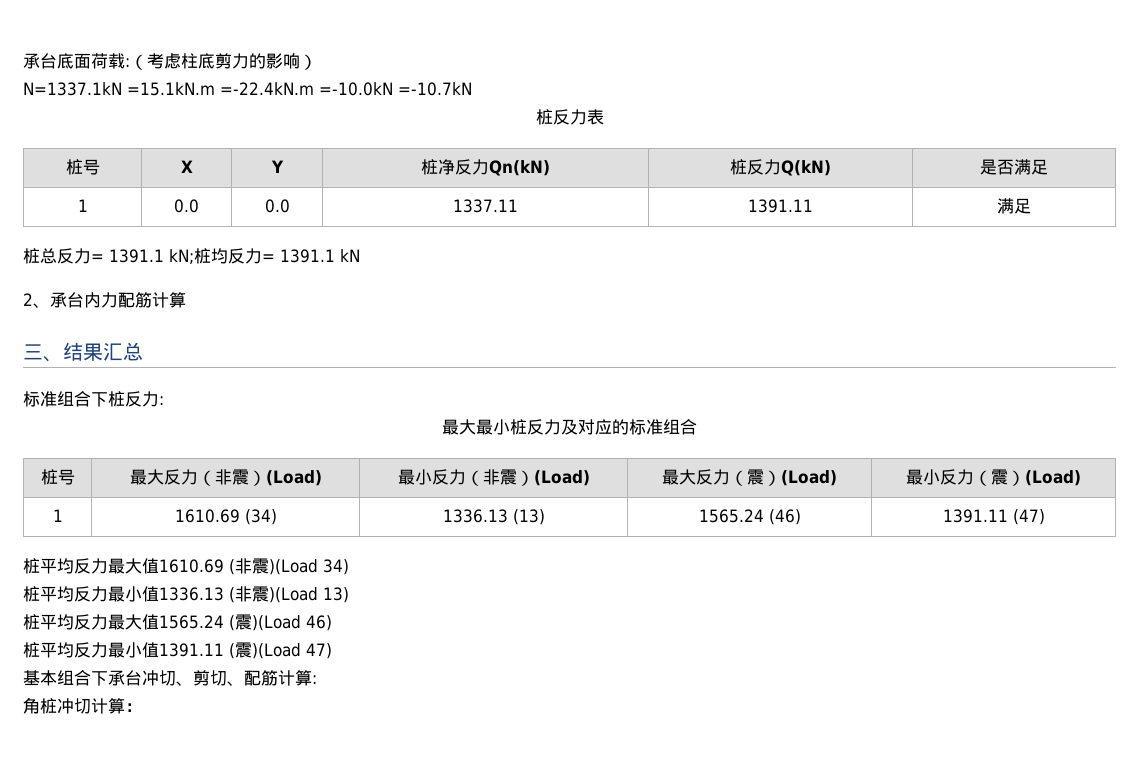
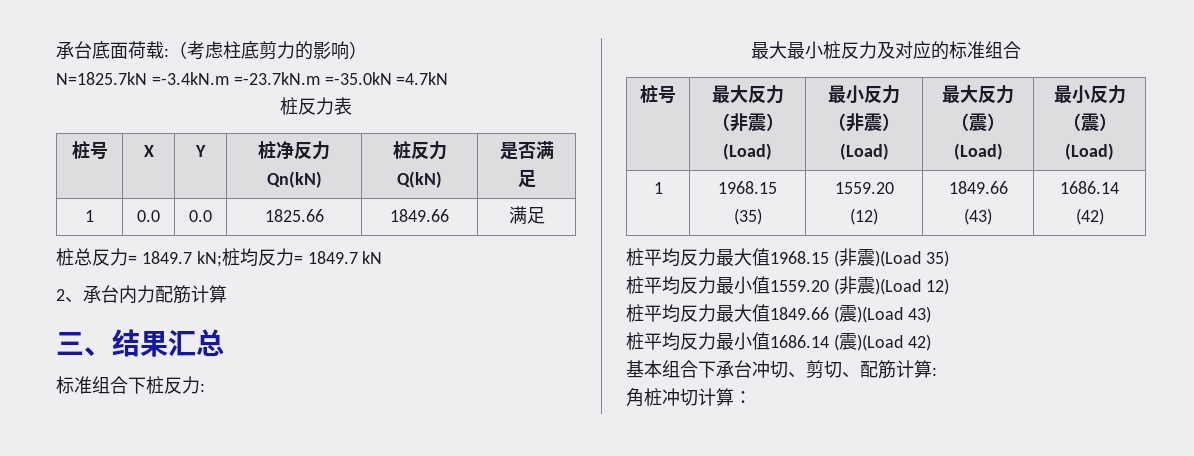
- N=1337.1kN =15.1kN.m =-22.4kN.m =-10.0kN =-10.7kN
+ N=1825.7kN =-3.4kN.m =-23.7kN.m =-35.0kN =4.7kN
- 1 | 0.0 | 0.0 | 1337.11 | 1391.11 | 满足
+ 1 | 0.0 | 0.0 | 1825.66 | 1849.66 | 满足
- 桩总反力= 1391.1 kN;桩均反力= 1391.1 kN
+ 桩总反力= 1849.7 kN;桩均反力= 1849.7 kN
- 1 | 1610.69 (34) | 1336.13 (13) | 1565.24 (46) | 1391.11 (47)
- 桩平均反力最大值1610.69 (非震)(Load 34)
- 桩平均反力最小值1336.13 (非震)(Load 13)
- 桩平均反力最大值1565.24 (震)(Load 46)
- 桩平均反力最小值1391.11 (震)(Load 47)
+ 1 | 1968.15 (35) | 1559.20 (12) | 1849.66 (43) | 1686.14 (42)
+ 桩平均反力最大值1968.15 (非震)(Load 35)
+ 桩平均反力最小值1559.20 (非震)(Load 12)
+ 桩平均反力最大值1849.66 (震)(Load 43)
+ 桩平均反力最小值1686.14 (震)(Load 42)

